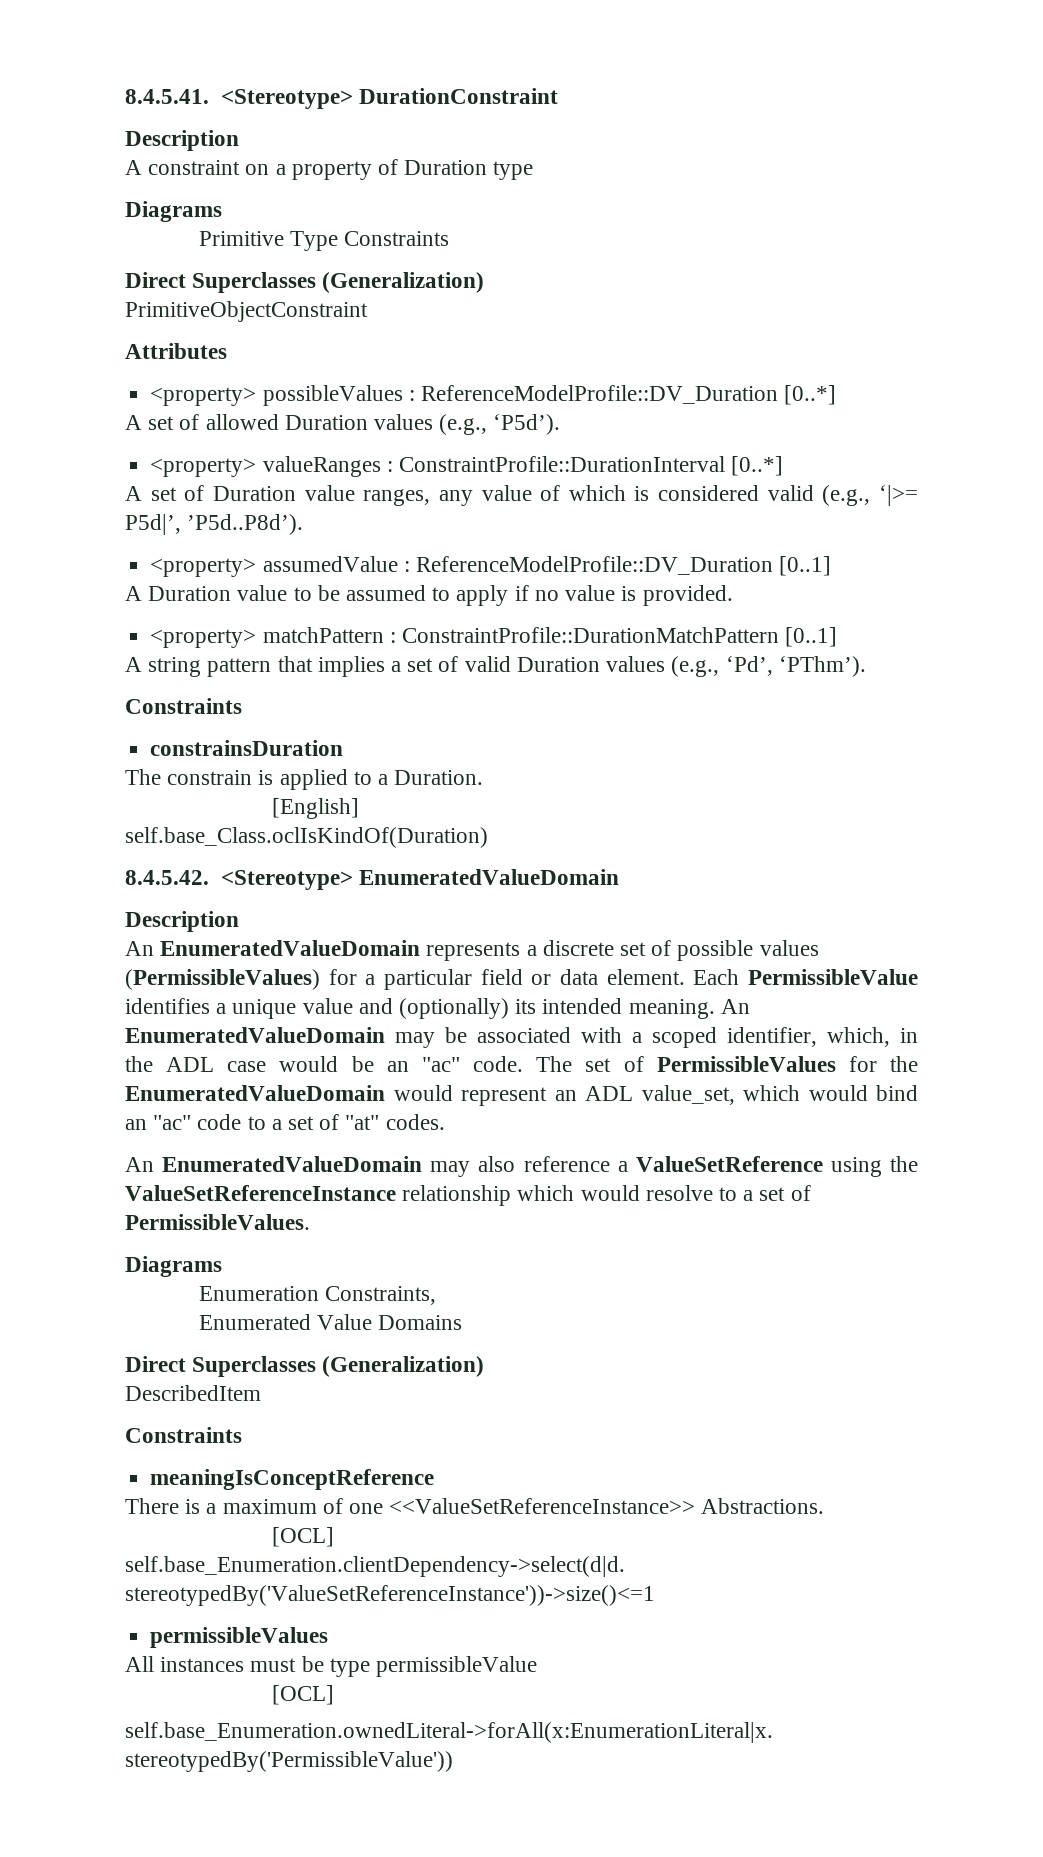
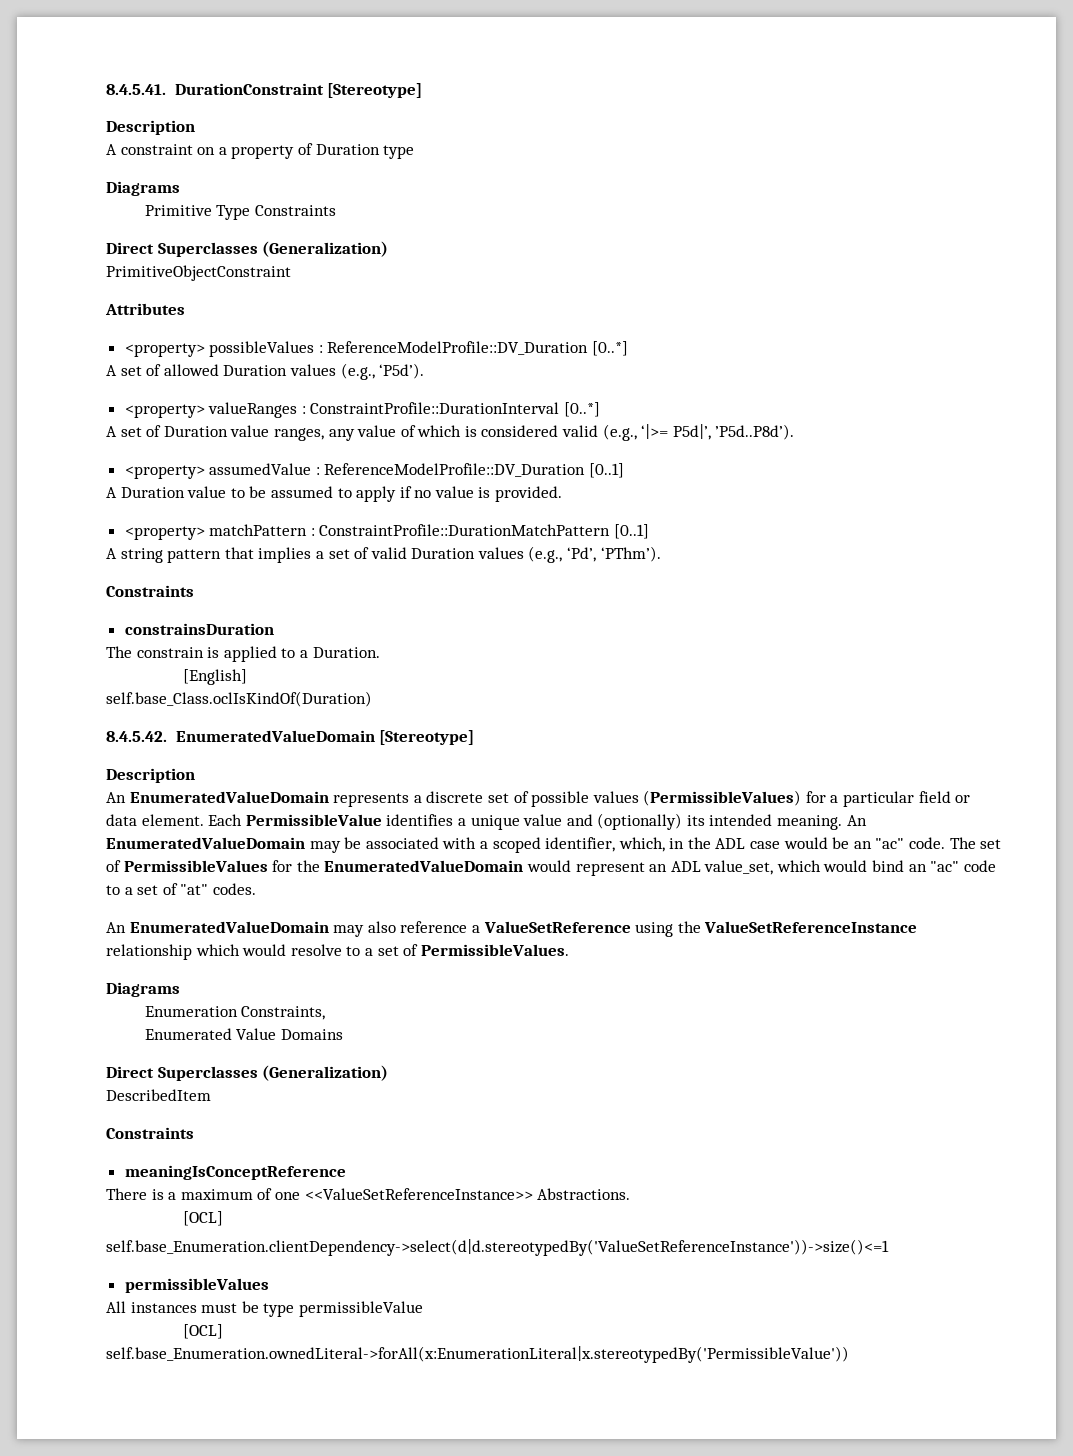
- 8.4.5.41. <Stereotype> DurationConstraint
+ 8.4.5.41. DurationConstraint [Stereotype]
- 8.4.5.42. <Stereotype> EnumeratedValueDomain
+ 8.4.5.42. EnumeratedValueDomain [Stereotype]

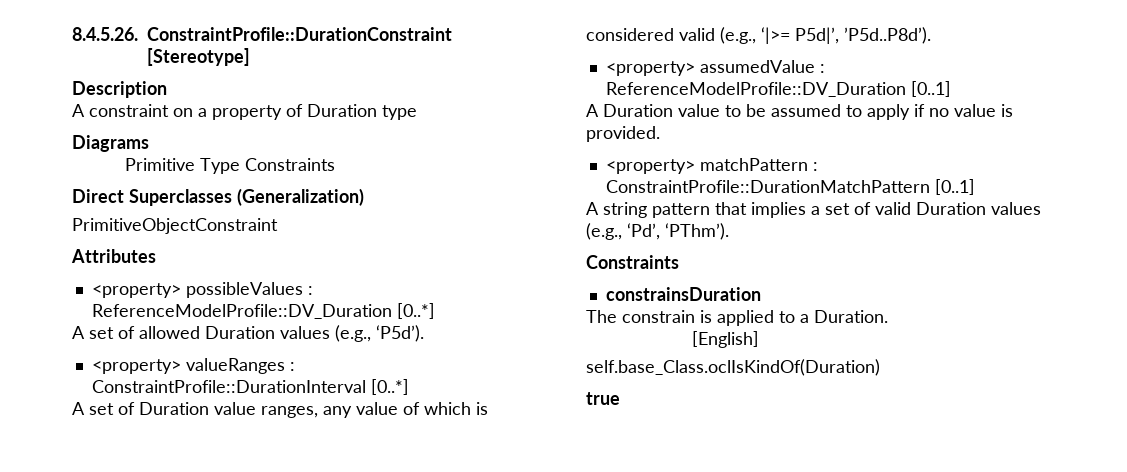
- 8.4.5.41. DurationConstraint [Stereotype]
+ 8.4.5.26. ConstraintProfile::DurationConstraint [Stereotype]
- 8.4.5.42. EnumeratedValueDomain [Stereotype]
- Description
- An EnumeratedValueDomain represents a discrete set of possible values (PermissibleValues) for a particular field or data element. Each PermissibleValue identifies a unique value and (optionally) its intended meaning. An EnumeratedValueDomain may be associated with a scoped identifier, which, in the ADL case would be an "ac" code. The set of PermissibleValues for the EnumeratedValueDomain would represent an ADL value_set, which would bind an "ac" code to a set of "at" codes.
- An EnumeratedValueDomain may also reference a ValueSetReference using the ValueSetReferenceInstance relationship which would resolve to a set of PermissibleValues.
- Diagrams
- Enumeration Constraints,
- Enumerated Value Domains
- Direct Superclasses (Generalization)
- DescribedItem
- Constraints
- meaningIsConceptReference
- There is a maximum of one <<ValueSetReferenceInstance>> Abstractions.
- [OCL]
- self.base_Enumeration.clientDependency->select(d|d.stereotypedBy('ValueSetReferenceInstance'))->size()<=1
- permissibleValues
- All instances must be type permissibleValue
- [OCL]
- self.base_Enumeration.ownedLiteral->forAll(x:EnumerationLiteral|x.stereotypedBy('PermissibleValue'))
+ true

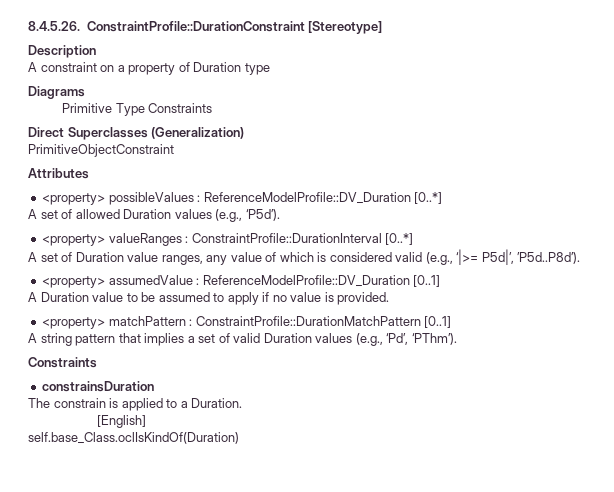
- true

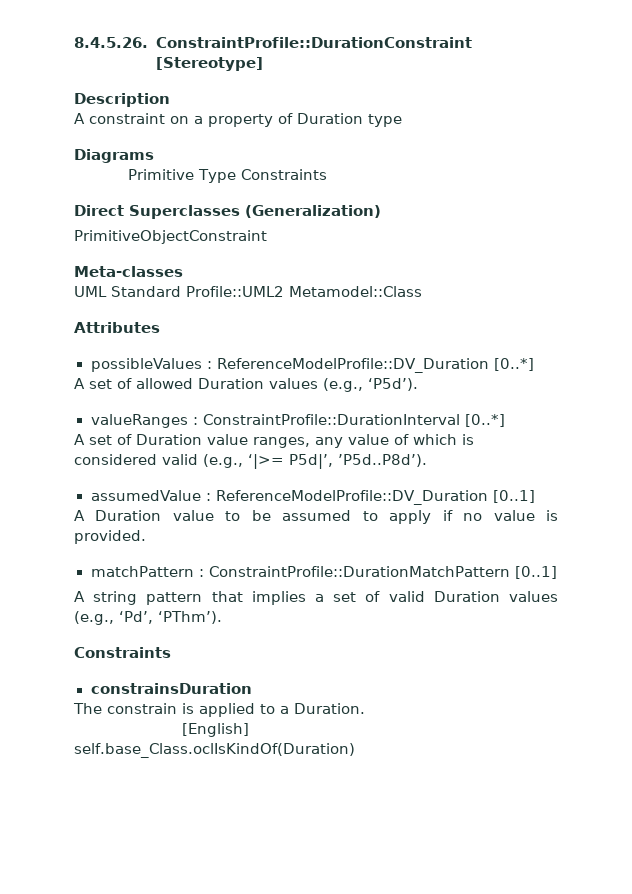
+ Meta-classes
+ UML Standard Profile::UML2 Metamodel::Class
- <property> possibleValues : ReferenceModelProfile::DV_Duration [0..*]
+ possibleValues : ReferenceModelProfile::DV_Duration [0..*]
- <property> valueRanges : ConstraintProfile::DurationInterval [0..*]
+ valueRanges : ConstraintProfile::DurationInterval [0..*]
- <property> assumedValue : ReferenceModelProfile::DV_Duration [0..1]
+ assumedValue : ReferenceModelProfile::DV_Duration [0..1]
- <property> matchPattern : ConstraintProfile::DurationMatchPattern [0..1]
+ matchPattern : ConstraintProfile::DurationMatchPattern [0..1]

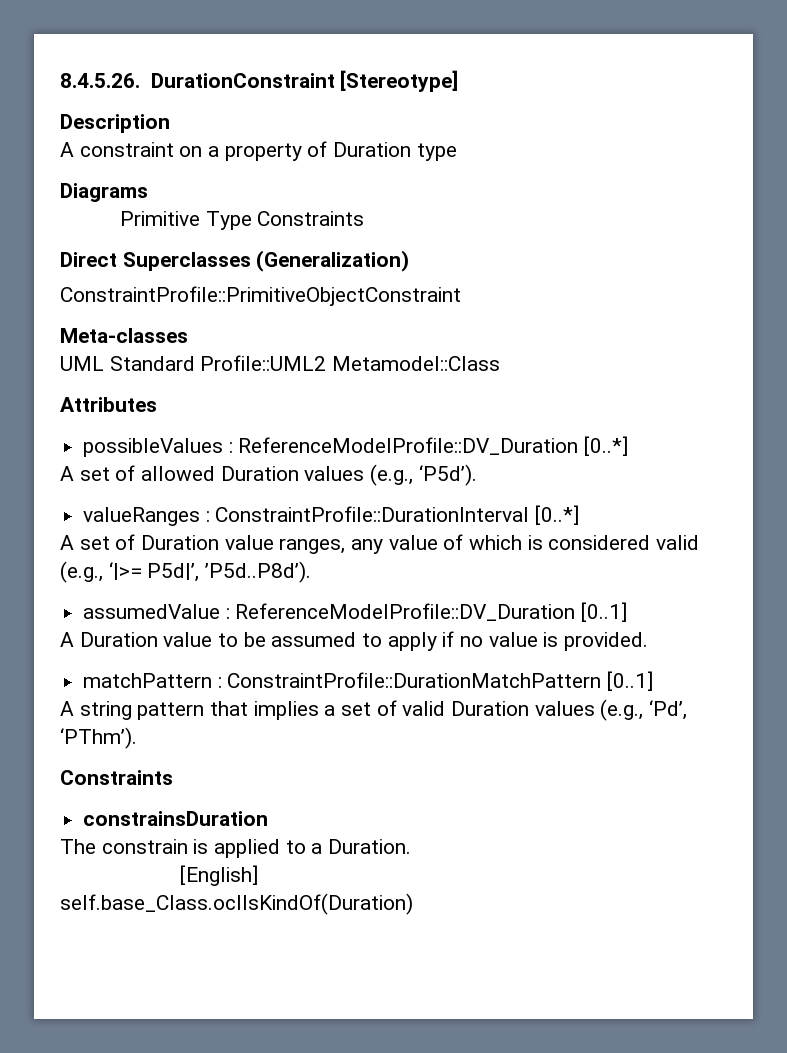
- 8.4.5.26. ConstraintProfile::DurationConstraint [Stereotype]
+ 8.4.5.26. DurationConstraint [Stereotype]
- PrimitiveObjectConstraint
+ ConstraintProfile::PrimitiveObjectConstraint

